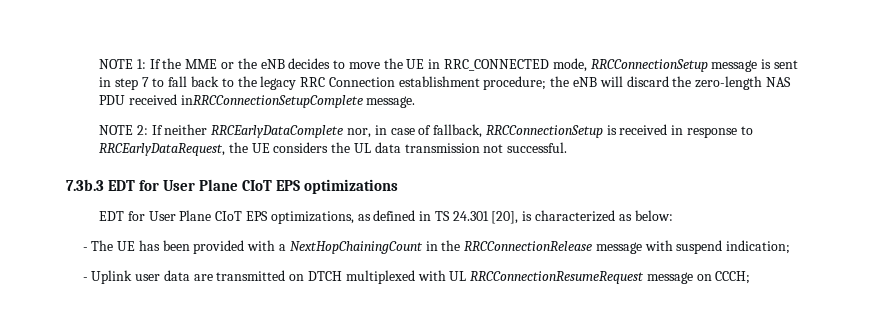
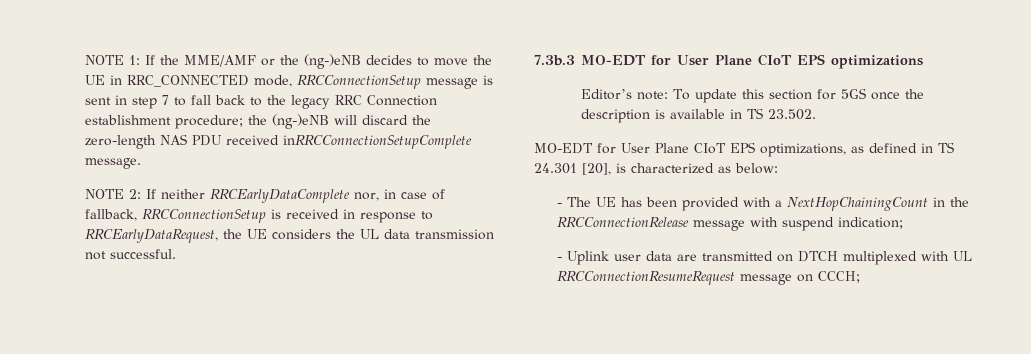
- NOTE 1: If the MME or the eNB decides to move the UE in RRC_CONNECTED mode, RRCConnectionSetup message is sent in step 7 to fall back to the legacy RRC Connection establishment procedure; the eNB will discard the zero-length NAS PDU received inRRCConnectionSetupComplete message.
+ NOTE 1: If the MME/AMF or the (ng-)eNB decides to move the UE in RRC_CONNECTED mode, RRCConnectionSetup message is sent in step 7 to fall back to the legacy RRC Connection establishment procedure; the (ng-)eNB will discard the zero-length NAS PDU received inRRCConnectionSetupComplete message.
- 7.3b.3 EDT for User Plane CIoT EPS optimizations
+ 7.3b.3 MO-EDT for User Plane CIoT EPS optimizations
- EDT for User Plane CIoT EPS optimizations, as defined in TS 24.301 [20], is characterized as below:
+ Editor’s note: To update this section for 5GS once the description is available in TS 23.502.
+ MO-EDT for User Plane CIoT EPS optimizations, as defined in TS 24.301 [20], is characterized as below:

